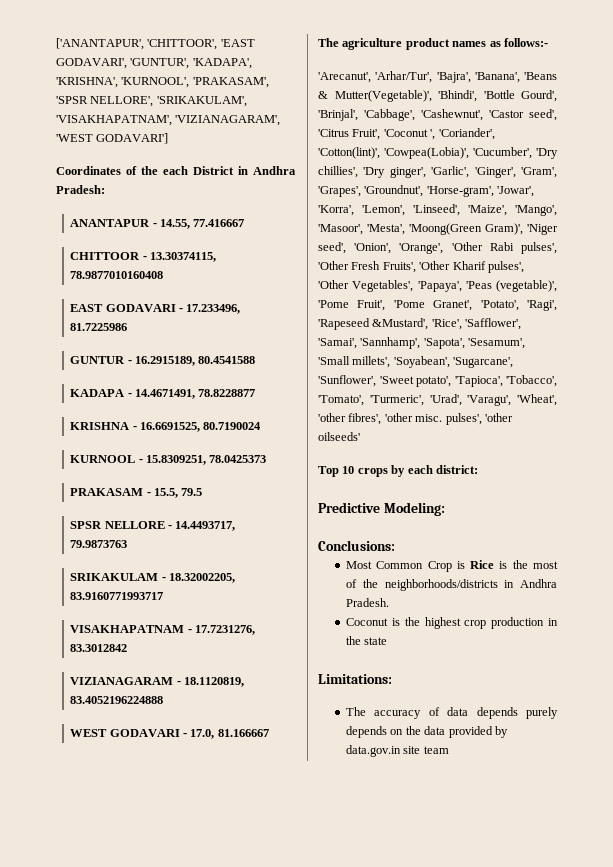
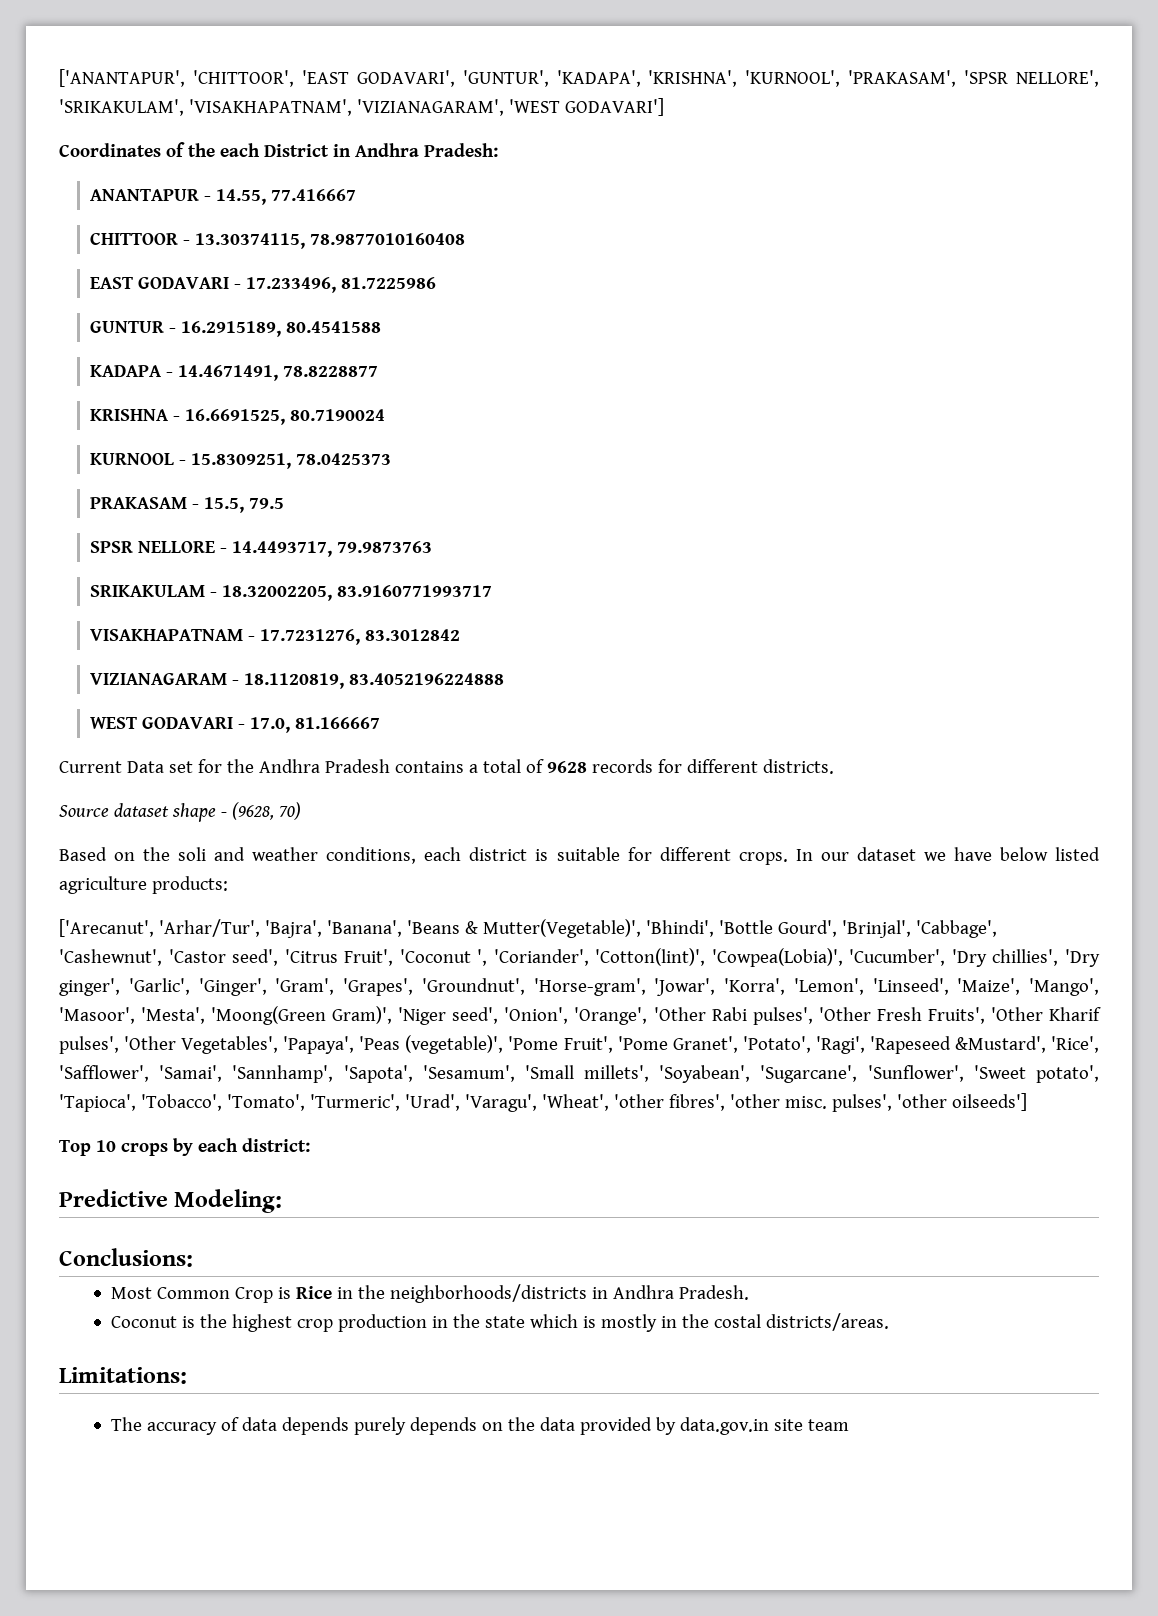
- The agriculture product names as follows:-
- 'Arecanut', 'Arhar/Tur', 'Bajra', 'Banana', 'Beans & Mutter(Vegetable)', 'Bhindi', 'Bottle Gourd', 'Brinjal', 'Cabbage', 'Cashewnut', 'Castor seed', 'Citrus Fruit', 'Coconut ', 'Coriander', 'Cotton(lint)', 'Cowpea(Lobia)', 'Cucumber', 'Dry chillies', 'Dry ginger', 'Garlic', 'Ginger', 'Gram', 'Grapes', 'Groundnut', 'Horse-gram', 'Jowar', 'Korra', 'Lemon', 'Linseed', 'Maize', 'Mango', 'Masoor', 'Mesta', 'Moong(Green Gram)', 'Niger seed', 'Onion', 'Orange', 'Other Rabi pulses', 'Other Fresh Fruits', 'Other Kharif pulses', 'Other Vegetables', 'Papaya', 'Peas (vegetable)', 'Pome Fruit', 'Pome Granet', 'Potato', 'Ragi', 'Rapeseed &Mustard', 'Rice', 'Safflower', 'Samai', 'Sannhamp', 'Sapota', 'Sesamum', 'Small millets', 'Soyabean', 'Sugarcane', 'Sunflower', 'Sweet potato', 'Tapioca', 'Tobacco', 'Tomato', 'Turmeric', 'Urad', 'Varagu', 'Wheat', 'other fibres', 'other misc. pulses', 'other oilseeds'
+ Current Data set for the Andhra Pradesh contains a total of 9628 records for different districts.
+ Source dataset shape - (9628, 70)
+ Based on the soli and weather conditions, each district is suitable for different crops. In our dataset we have below listed agriculture products:
+ ['Arecanut', 'Arhar/Tur', 'Bajra', 'Banana', 'Beans & Mutter(Vegetable)', 'Bhindi', 'Bottle Gourd', 'Brinjal', 'Cabbage', 'Cashewnut', 'Castor seed', 'Citrus Fruit', 'Coconut ', 'Coriander', 'Cotton(lint)', 'Cowpea(Lobia)', 'Cucumber', 'Dry chillies', 'Dry ginger', 'Garlic', 'Ginger', 'Gram', 'Grapes', 'Groundnut', 'Horse-gram', 'Jowar', 'Korra', 'Lemon', 'Linseed', 'Maize', 'Mango', 'Masoor', 'Mesta', 'Moong(Green Gram)', 'Niger seed', 'Onion', 'Orange', 'Other Rabi pulses', 'Other Fresh Fruits', 'Other Kharif pulses', 'Other Vegetables', 'Papaya', 'Peas (vegetable)', 'Pome Fruit', 'Pome Granet', 'Potato', 'Ragi', 'Rapeseed &Mustard', 'Rice', 'Safflower', 'Samai', 'Sannhamp', 'Sapota', 'Sesamum', 'Small millets', 'Soyabean', 'Sugarcane', 'Sunflower', 'Sweet potato', 'Tapioca', 'Tobacco', 'Tomato', 'Turmeric', 'Urad', 'Varagu', 'Wheat', 'other fibres', 'other misc. pulses', 'other oilseeds']
- Most Common Crop is Rice is the most of the neighborhoods/districts in Andhra Pradesh.
+ Most Common Crop is Rice in the neighborhoods/districts in Andhra Pradesh.
- Coconut is the highest crop production in the state
+ Coconut is the highest crop production in the state which is mostly in the costal districts/areas.

